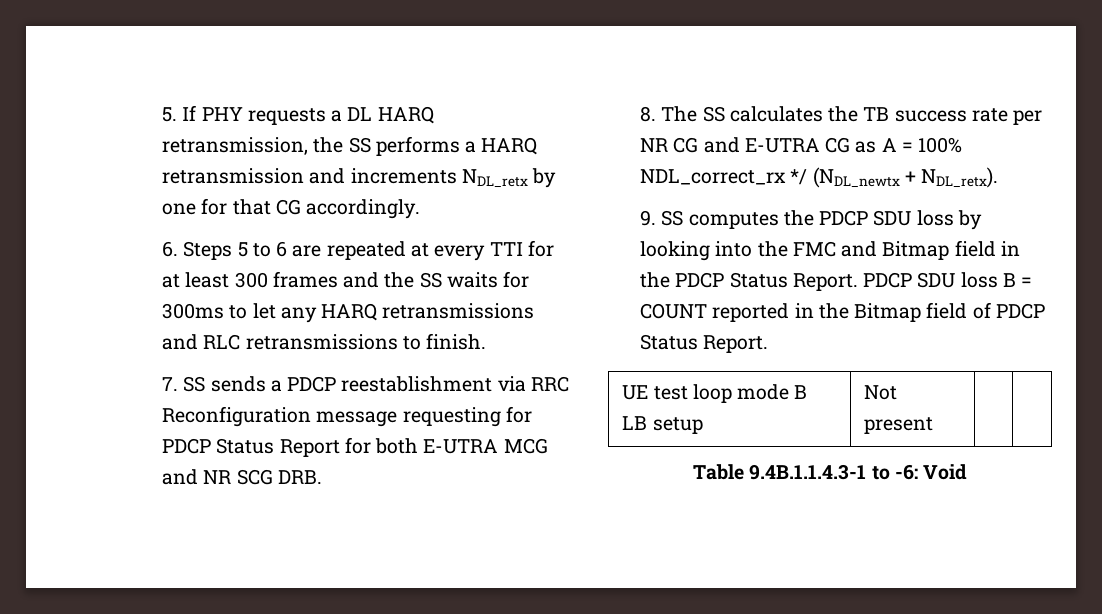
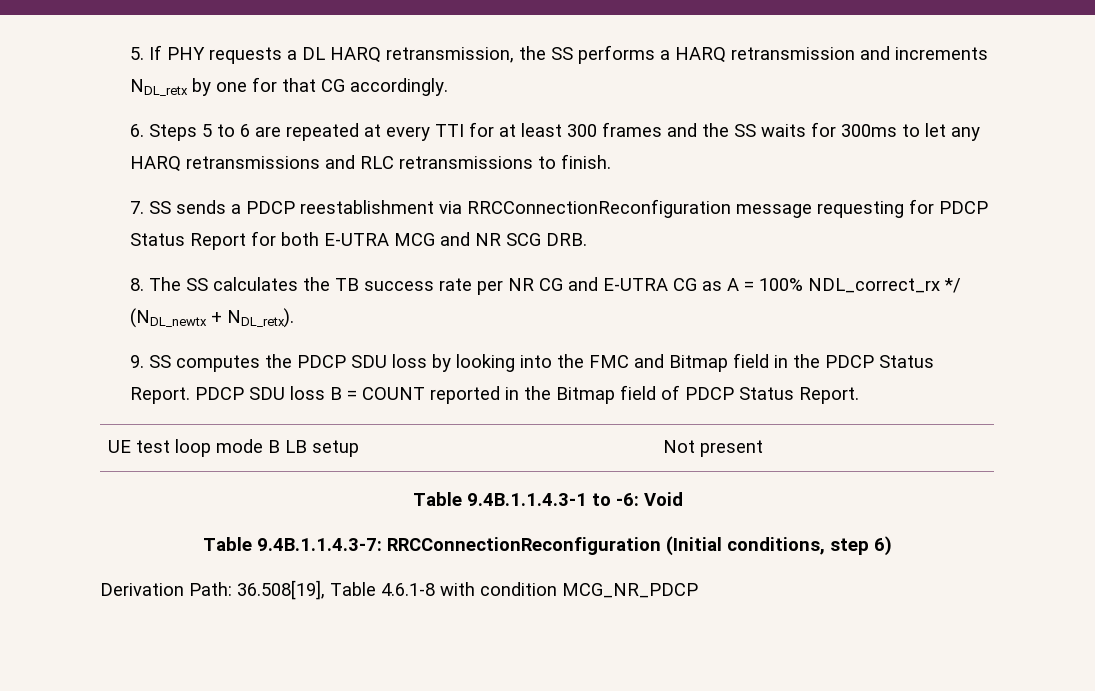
- 7. SS sends a PDCP reestablishment via RRC Reconfiguration message requesting for PDCP Status Report for both E-UTRA MCG and NR SCG DRB.
+ 7. SS sends a PDCP reestablishment via RRCConnectionReconfiguration message requesting for PDCP Status Report for both E-UTRA MCG and NR SCG DRB.
+ Table 9.4B.1.1.4.3-7: RRCConnectionReconfiguration (Initial conditions, step 6)
+ Derivation Path: 36.508[19], Table 4.6.1-8 with condition MCG_NR_PDCP

